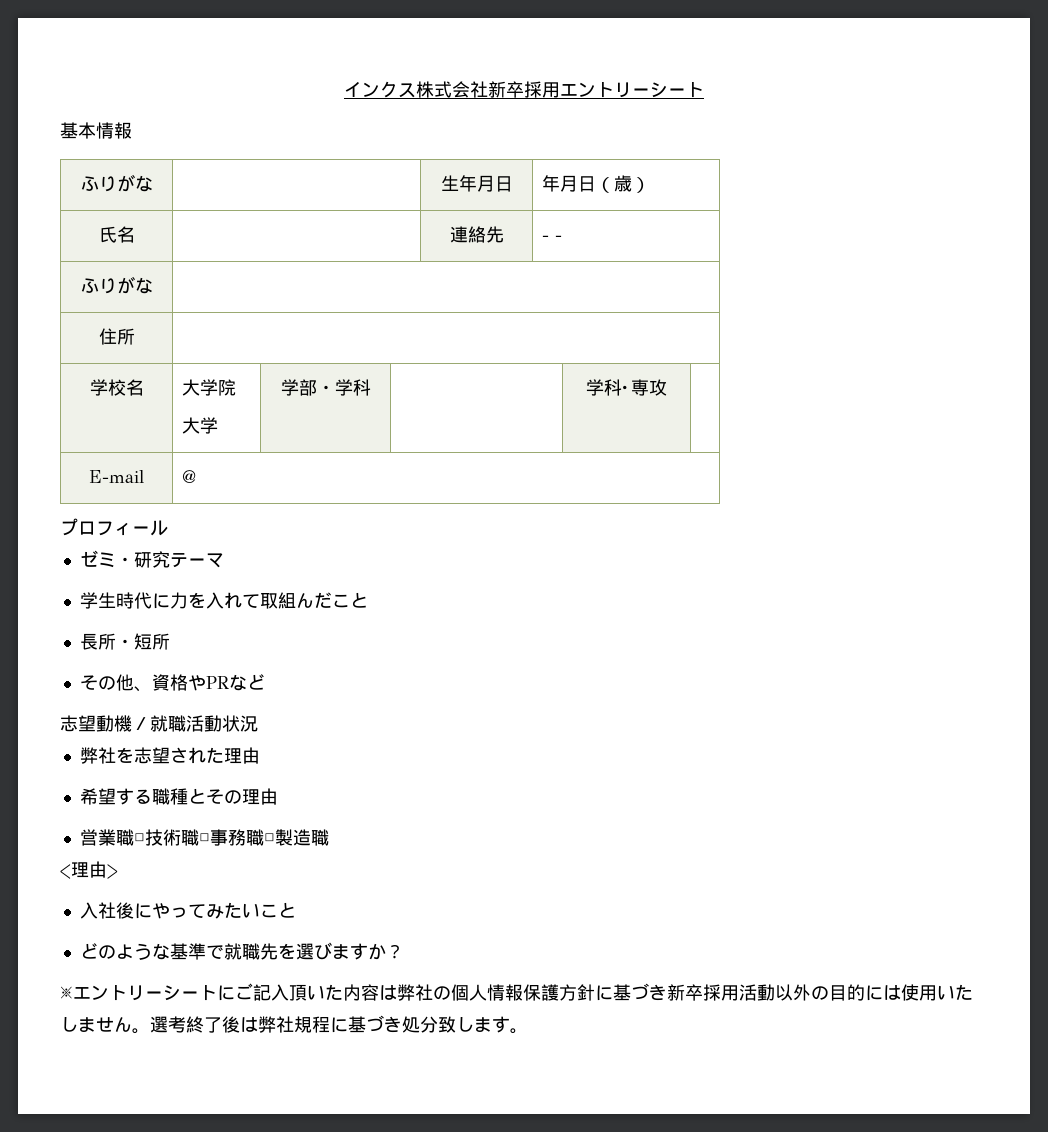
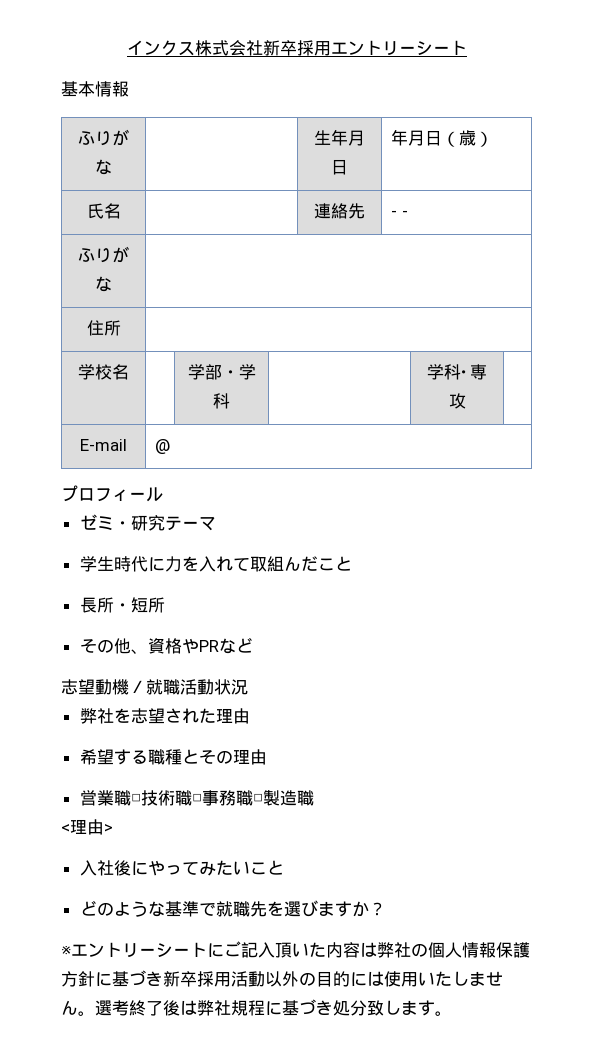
- 学校名 | 大学院
- 大学 | 学部・学科 | | 学科･専攻 |
+ 学校名 | | 学部・学科 | | 学科･専攻 |

